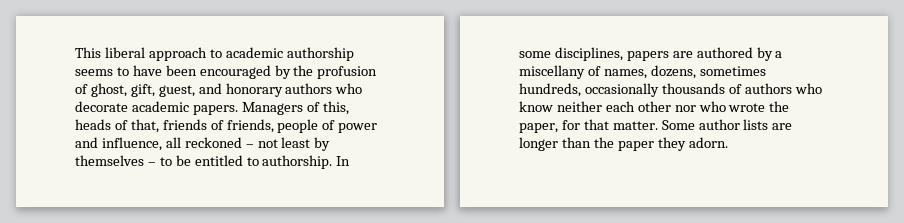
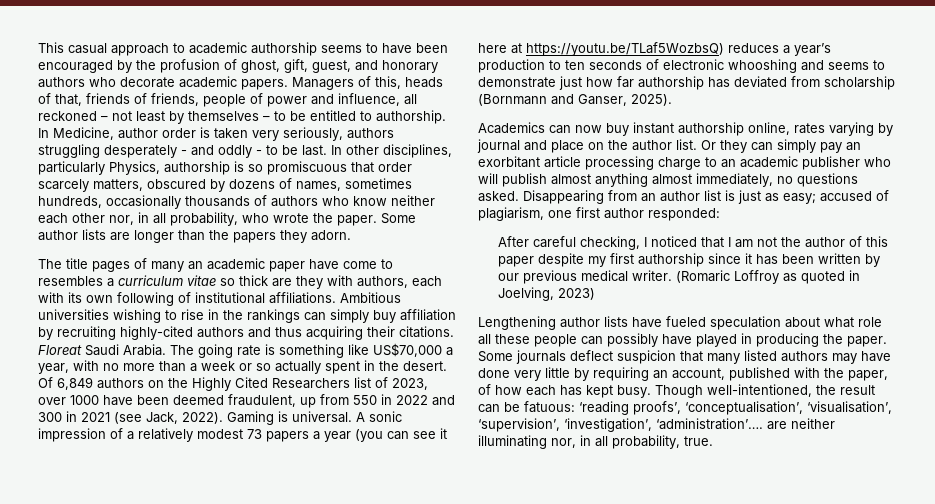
- This liberal approach to academic authorship seems to have been encouraged by the profusion of ghost, gift, guest, and honorary authors who decorate academic papers.
+ This casual approach to academic authorship seems to have been encouraged by the profusion of ghost, gift, guest, and honorary authors who decorate academic papers.
- In some disciplines, papers are authored by a miscellany of names, dozens, sometimes hundreds, occasionally thousands of authors who know neither each other nor who wrote the paper, for that matter.
+ In Medicine, author order is taken very seriously, authors struggling desperately - and oddly - to be last. In other disciplines, particularly Physics, authorship is so promiscuous that order scarcely matters, obscured by dozens of names, sometimes hundreds, occasionally thousands of authors who know neither each other nor, in all probability, who wrote the paper.
- Some author lists are longer than the paper they adorn.
+ Some author lists are longer than the papers they adorn.
+ The title pages of many an academic paper have come to resembles a curriculum vitae so thick are they with authors, each with its own following of institutional affiliations. Ambitious universities wishing to rise in the rankings can simply buy affiliation by recruiting highly-cited authors and thus acquiring their citations. Floreat Saudi Arabia. The going rate is something like US$70,000 a year, with no more than a week or so actually spent in the desert. Of 6,849 authors on the Highly Cited Researchers list of 2023, over 1000 have been deemed fraudulent, up from 550 in 2022 and 300 in 2021 (see Jack, 2022). Gaming is universal. A sonic impression of a relatively modest 73 papers a year (you can see it here at https://youtu.be/TLaf5WozbsQ) reduces a year’s production to ten seconds of electronic whooshing and seems to demonstrate just how far authorship has deviated from scholarship (Bornmann and Ganser, 2025).
+ Academics can now buy instant authorship online, rates varying by journal and place on the author list. Or they can simply pay an exorbitant article processing charge to an academic publisher who will publish almost anything almost immediately, no questions asked. Disappearing from an author list is just as easy; accused of plagiarism, one first author responded:
+ After careful checking, I noticed that I am not the author of this paper despite my first authorship since it has been written by our previous medical writer. (Romaric Loffroy as quoted in Joelving, 2023)
+ Lengthening author lists have fueled speculation about what role all these people can possibly have played in producing the paper. Some journals deflect suspicion that many listed authors may have done very little by requiring an account, published with the paper, of how each has kept busy. Though well-intentioned, the result can be fatuous: ‘reading proofs’, ‘conceptualisation’, ‘visualisation’, ‘supervision’, ‘investigation’, ‘administration’…. are neither illuminating nor, in all probability, true.

